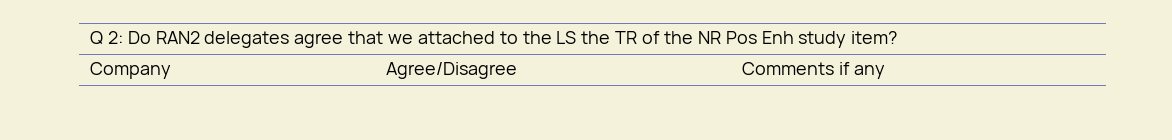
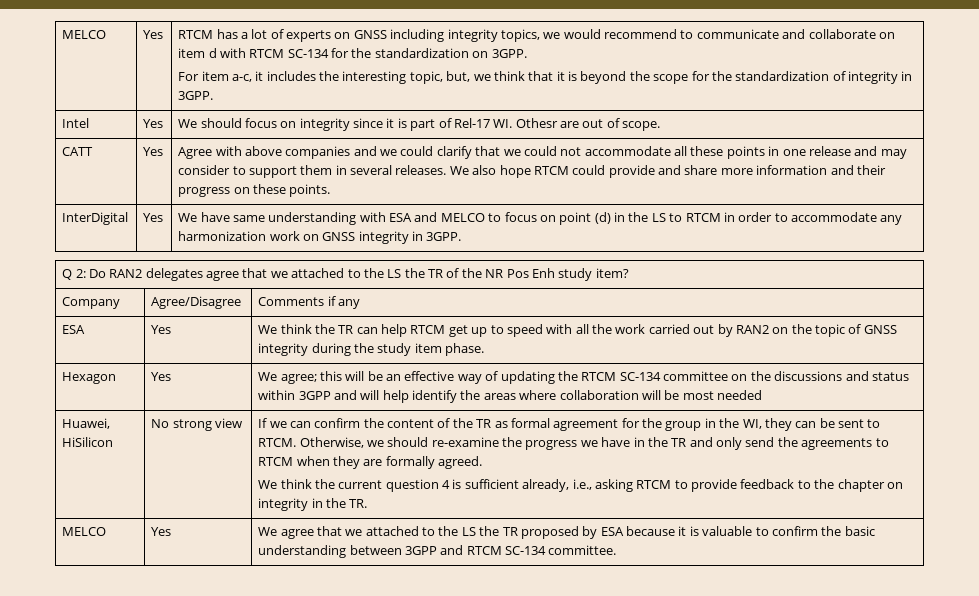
+ MELCO | Yes | RTCM has a lot of experts on GNSS including integrity topics, we would recommend to communicate and collaborate on item d with RTCM SC-134 for the standardization on 3GPP.
+ For item a-c, it includes the interesting topic, but, we think that it is beyond the scope for the standardization of integrity in 3GPP.
+ Intel | Yes | We should focus on integrity since it is part of Rel-17 WI. Othesr are out of scope.
+ CATT | Yes | Agree with above companies and we could clarify that we could not accommodate all these points in one release and may consider to support them in several releases. We also hope RTCM could provide and share more information and their progress on these points.
+ InterDigital | Yes | We have same understanding with ESA and MELCO to focus on point (d) in the LS to RTCM in order to accommodate any harmonization work on GNSS integrity in 3GPP.
+ ESA | Yes | We think the TR can help RTCM get up to speed with all the work carried out by RAN2 on the topic of GNSS integrity during the study item phase.
+ Hexagon | Yes | We agree; this will be an effective way of updating the RTCM SC-134 committee on the discussions and status within 3GPP and will help identify the areas where collaboration will be most needed
+ Huawei, HiSilicon | No strong view | If we can confirm the content of the TR as formal agreement for the group in the WI, they can be sent to RTCM. Otherwise, we should re-examine the progress we have in the TR and only send the agreements to RTCM when they are formally agreed.
+ We think the current question 4 is sufficient already, i.e., asking RTCM to provide feedback to the chapter on integrity in the TR.
+ MELCO | Yes | We agree that we attached to the LS the TR proposed by ESA because it is valuable to confirm the basic understanding between 3GPP and RTCM SC-134 committee.

